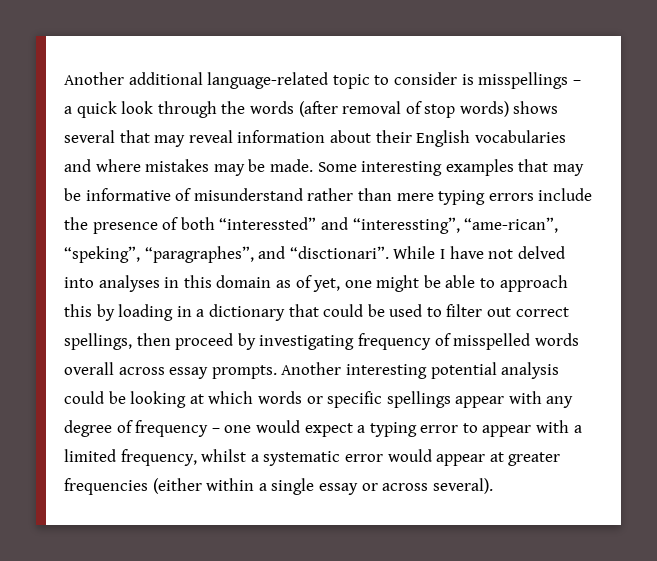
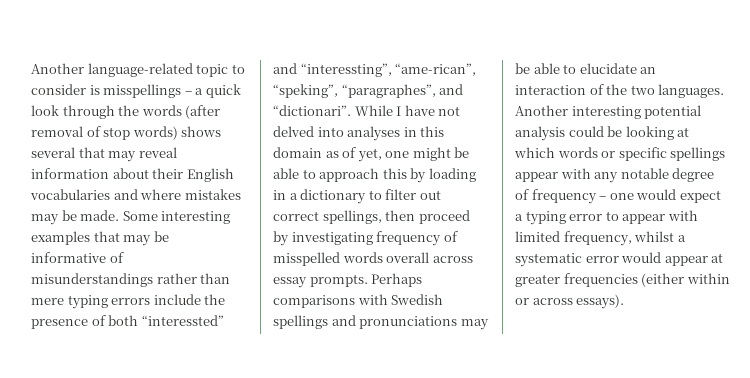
- Another additional language-related topic to consider is misspellings – a quick look through the words (after removal of stop words) shows several that may reveal information about their English vocabularies and where mistakes may be made.
+ Another language-related topic to consider is misspellings – a quick look through the words (after removal of stop words) shows several that may reveal information about their English vocabularies and where mistakes may be made.
- Some interesting examples that may be informative of misunderstand rather than mere typing errors include the presence of both “interessted” and “interessting”, “ame-rican”, “speking”, “paragraphes”, and “disctionari”.
+ Some interesting examples that may be informative of misunderstandings rather than mere typing errors include the presence of both “interessted” and “interessting”, “ame-rican”, “speking”, “paragraphes”, and “dictionari”.
- While I have not delved into analyses in this domain as of yet, one might be able to approach this by loading in a dictionary that could be used to filter out correct spellings, then proceed by investigating frequency of misspelled words overall across essay prompts.
+ While I have not delved into analyses in this domain as of yet, one might be able to approach this by loading in a dictionary to filter out correct spellings, then proceed by investigating frequency of misspelled words overall across essay prompts.
+ Perhaps comparisons with Swedish spellings and pronunciations may be able to elucidate an interaction of the two languages.
- Another interesting potential analysis could be looking at which words or specific spellings appear with any degree of frequency – one would expect a typing error to appear with a limited frequency, whilst a systematic error would appear at greater frequencies (either within a single essay or across several).
+ Another interesting potential analysis could be looking at which words or specific spellings appear with any notable degree of frequency – one would expect a typing error to appear with limited frequency, whilst a systematic error would appear at greater frequencies (either within or across essays).

